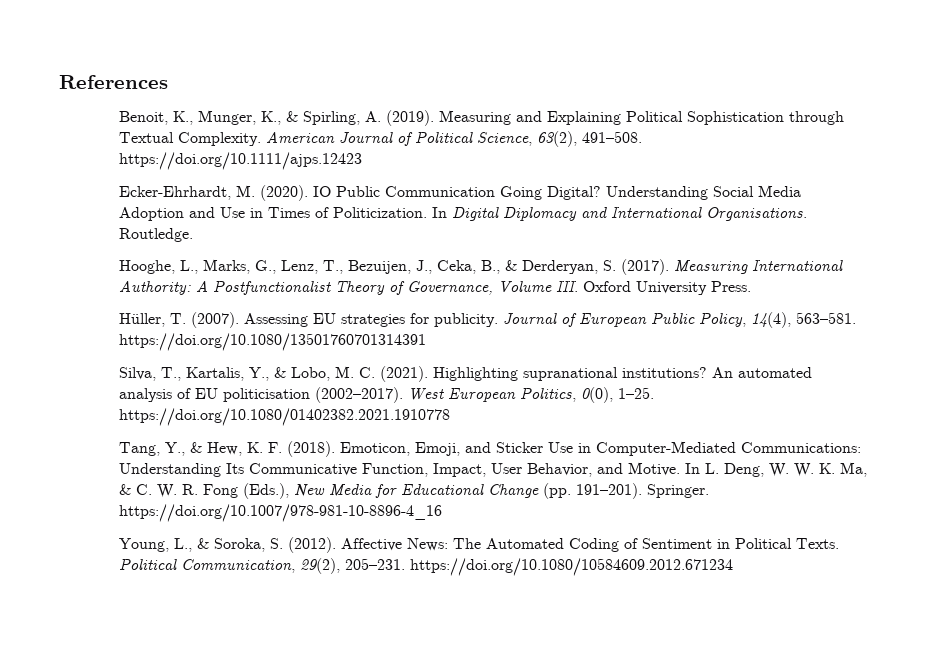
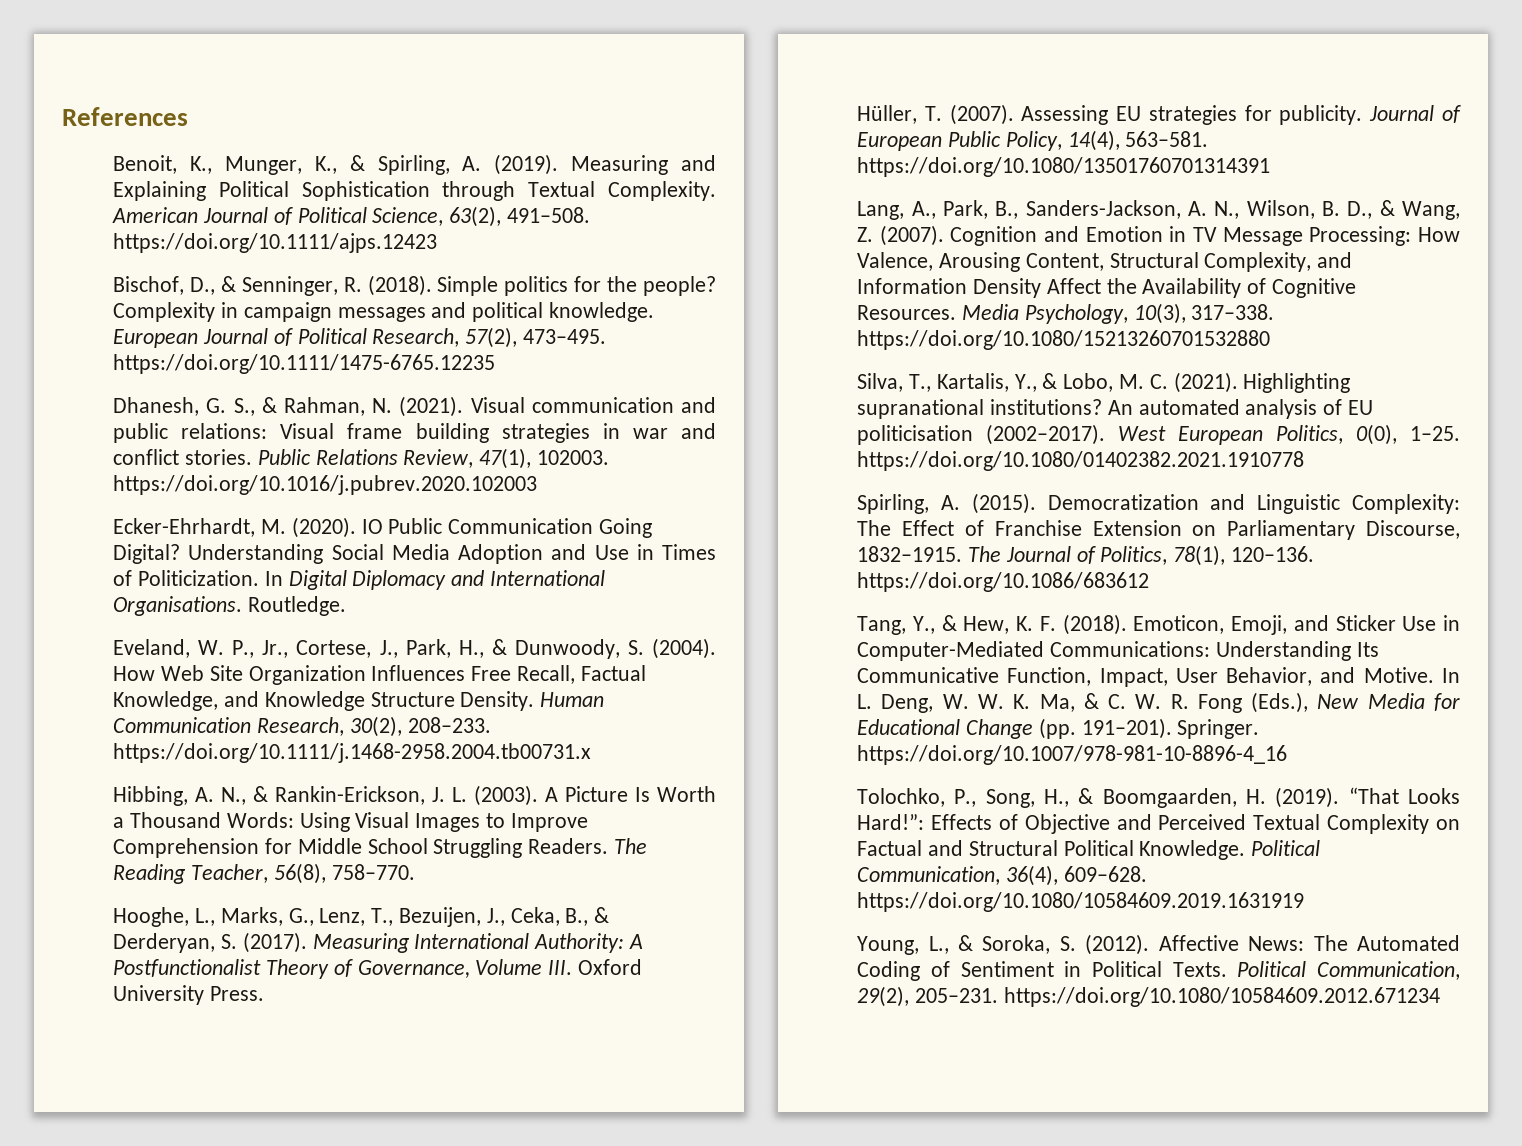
+ Bischof, D., & Senninger, R. (2018). Simple politics for the people? Complexity in campaign messages and political knowledge. European Journal of Political Research, 57(2), 473–495. https://doi.org/10.1111/1475-6765.12235
+ Dhanesh, G. S., & Rahman, N. (2021). Visual communication and public relations: Visual frame building strategies in war and conflict stories. Public Relations Review, 47(1), 102003. https://doi.org/10.1016/j.pubrev.2020.102003
+ Eveland, W. P., Jr., Cortese, J., Park, H., & Dunwoody, S. (2004). How Web Site Organization Influences Free Recall, Factual Knowledge, and Knowledge Structure Density. Human Communication Research, 30(2), 208–233. https://doi.org/10.1111/j.1468-2958.2004.tb00731.x
+ Hibbing, A. N., & Rankin-Erickson, J. L. (2003). A Picture Is Worth a Thousand Words: Using Visual Images to Improve Comprehension for Middle School Struggling Readers. The Reading Teacher, 56(8), 758–770.
+ Lang, A., Park, B., Sanders-Jackson, A. N., Wilson, B. D., & Wang, Z. (2007). Cognition and Emotion in TV Message Processing: How Valence, Arousing Content, Structural Complexity, and Information Density Affect the Availability of Cognitive Resources. Media Psychology, 10(3), 317–338. https://doi.org/10.1080/15213260701532880
+ Spirling, A. (2015). Democratization and Linguistic Complexity: The Effect of Franchise Extension on Parliamentary Discourse, 1832–1915. The Journal of Politics, 78(1), 120–136. https://doi.org/10.1086/683612
+ Tolochko, P., Song, H., & Boomgaarden, H. (2019). “That Looks Hard!”: Effects of Objective and Perceived Textual Complexity on Factual and Structural Political Knowledge. Political Communication, 36(4), 609–628. https://doi.org/10.1080/10584609.2019.1631919

